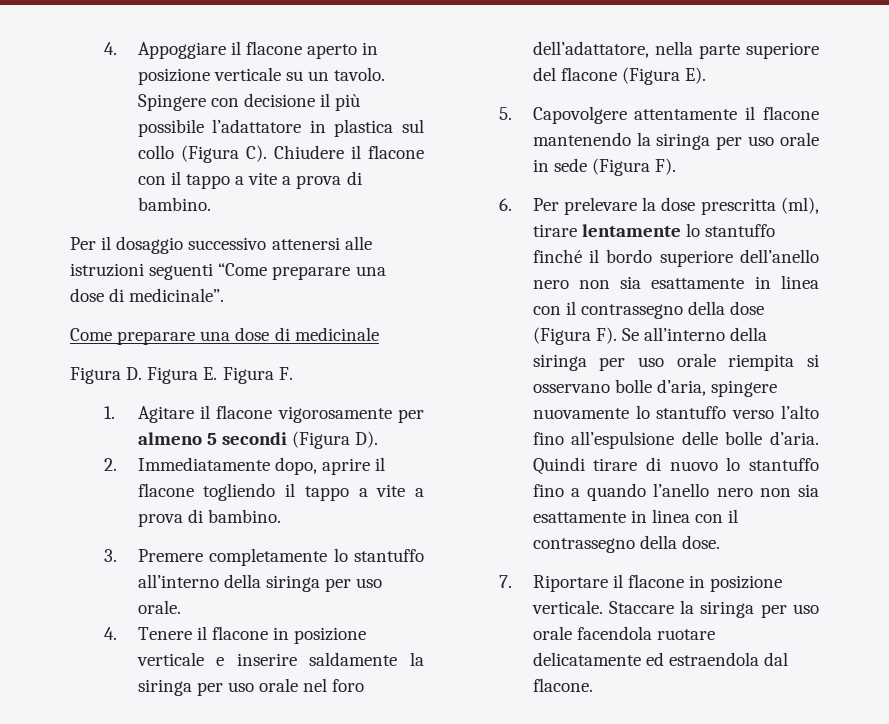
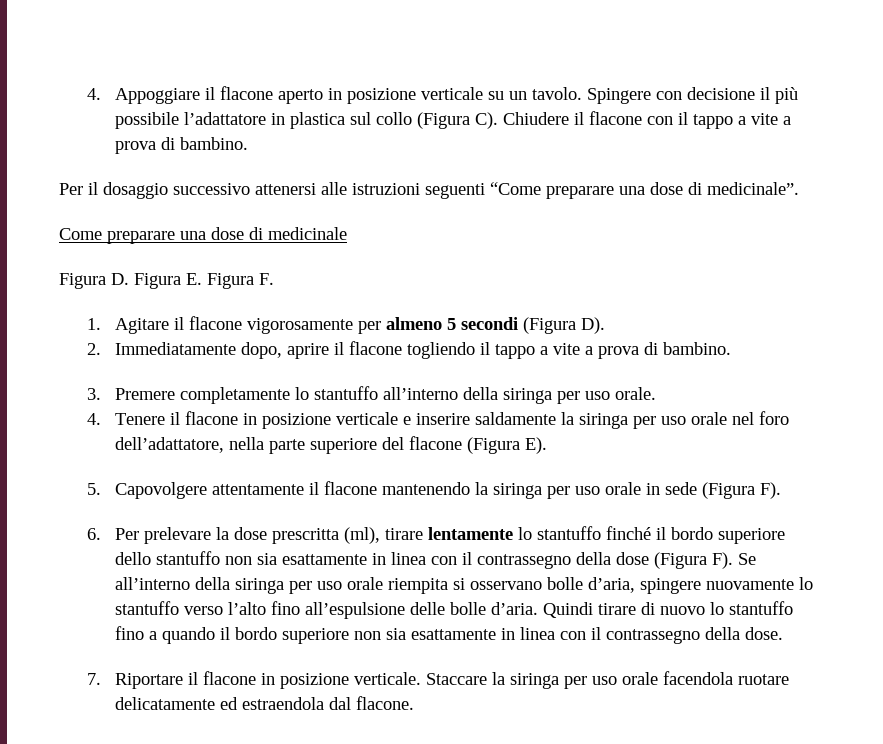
- 6. Per prelevare la dose prescritta (ml), tirare lentamente lo stantuffo finché il bordo superiore dell’anello nero non sia esattamente in linea con il contrassegno della dose (Figura F). Se all’interno della siringa per uso orale riempita si osservano bolle d’aria, spingere nuovamente lo stantuffo verso l’alto fino all’espulsione delle bolle d’aria.
+ 6. Per prelevare la dose prescritta (ml), tirare lentamente lo stantuffo finché il bordo superiore dello stantuffo non sia esattamente in linea con il contrassegno della dose (Figura F). Se all’interno della siringa per uso orale riempita si osservano bolle d’aria, spingere nuovamente lo stantuffo verso l’alto fino all’espulsione delle bolle d’aria.
- Quindi tirare di nuovo lo stantuffo fino a quando l’anello nero non sia esattamente in linea con il contrassegno della dose.
+ Quindi tirare di nuovo lo stantuffo fino a quando il bordo superiore non sia esattamente in linea con il contrassegno della dose.

